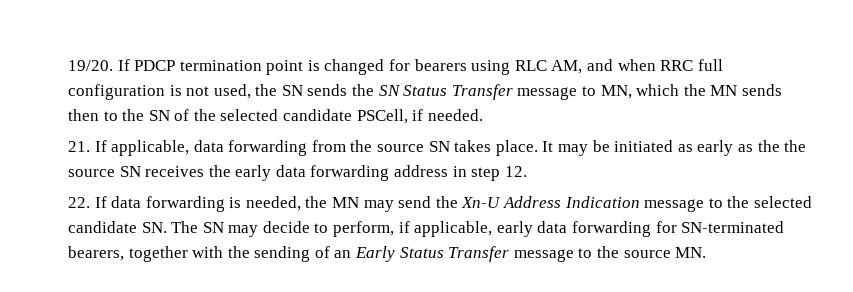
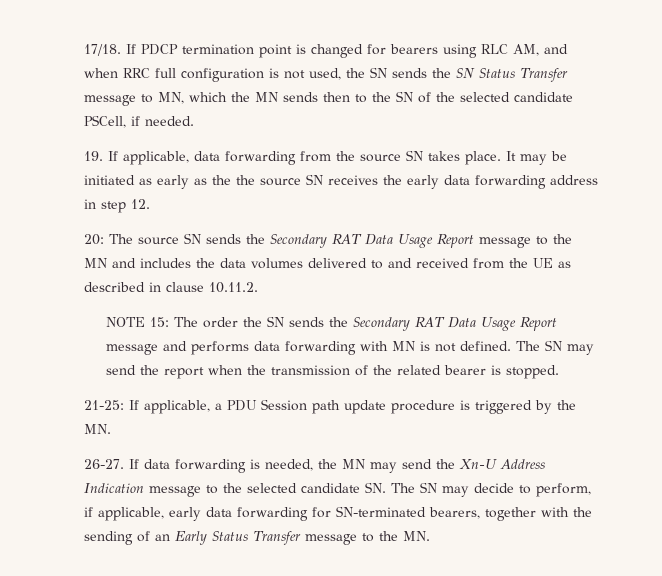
- 19/20.
+ 17/18.
- 21. If applicable, data forwarding from the source SN takes place.
+ 19. If applicable, data forwarding from the source SN takes place.
- 22. If data forwarding is needed, the MN may send the Xn-U Address Indication message to the selected candidate SN. The SN may decide to perform, if applicable, early data forwarding for SN-terminated bearers, together with the sending of an Early Status Transfer message to the source MN.
+ 20: The source SN sends the Secondary RAT Data Usage Report message to the MN and includes the data volumes delivered to and received from the UE as described in clause 10.11.2.
+ NOTE 15: The order the SN sends the Secondary RAT Data Usage Report message and performs data forwarding with MN is not defined. The SN may send the report when the transmission of the related bearer is stopped.
+ 21-25: If applicable, a PDU Session path update procedure is triggered by the MN.
+ 26-27. If data forwarding is needed, the MN may send the Xn-U Address Indication message to the selected candidate SN. The SN may decide to perform, if applicable, early data forwarding for SN-terminated bearers, together with the sending of an Early Status Transfer message to the MN.

